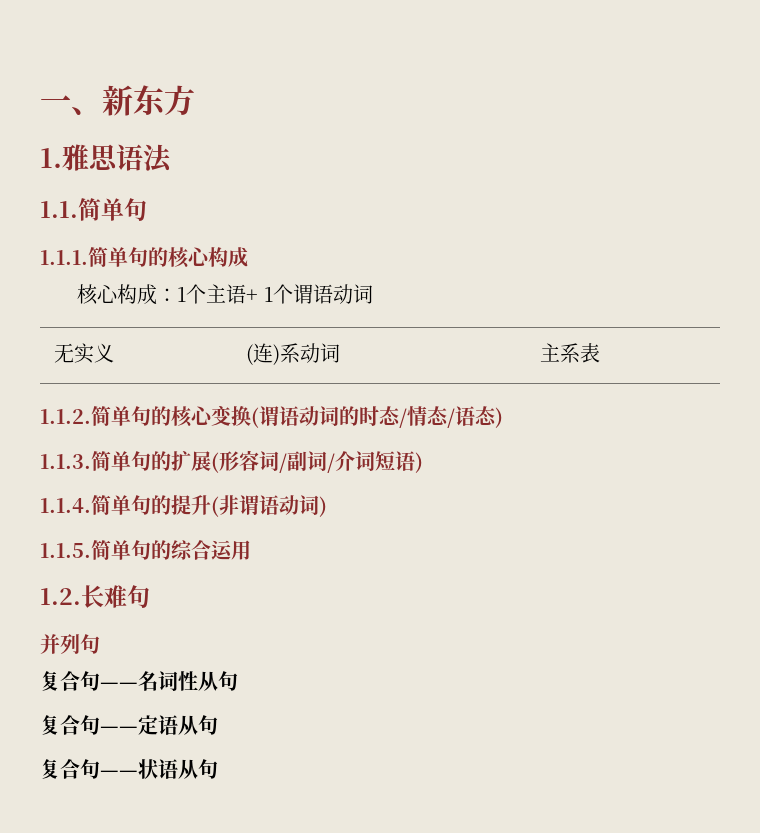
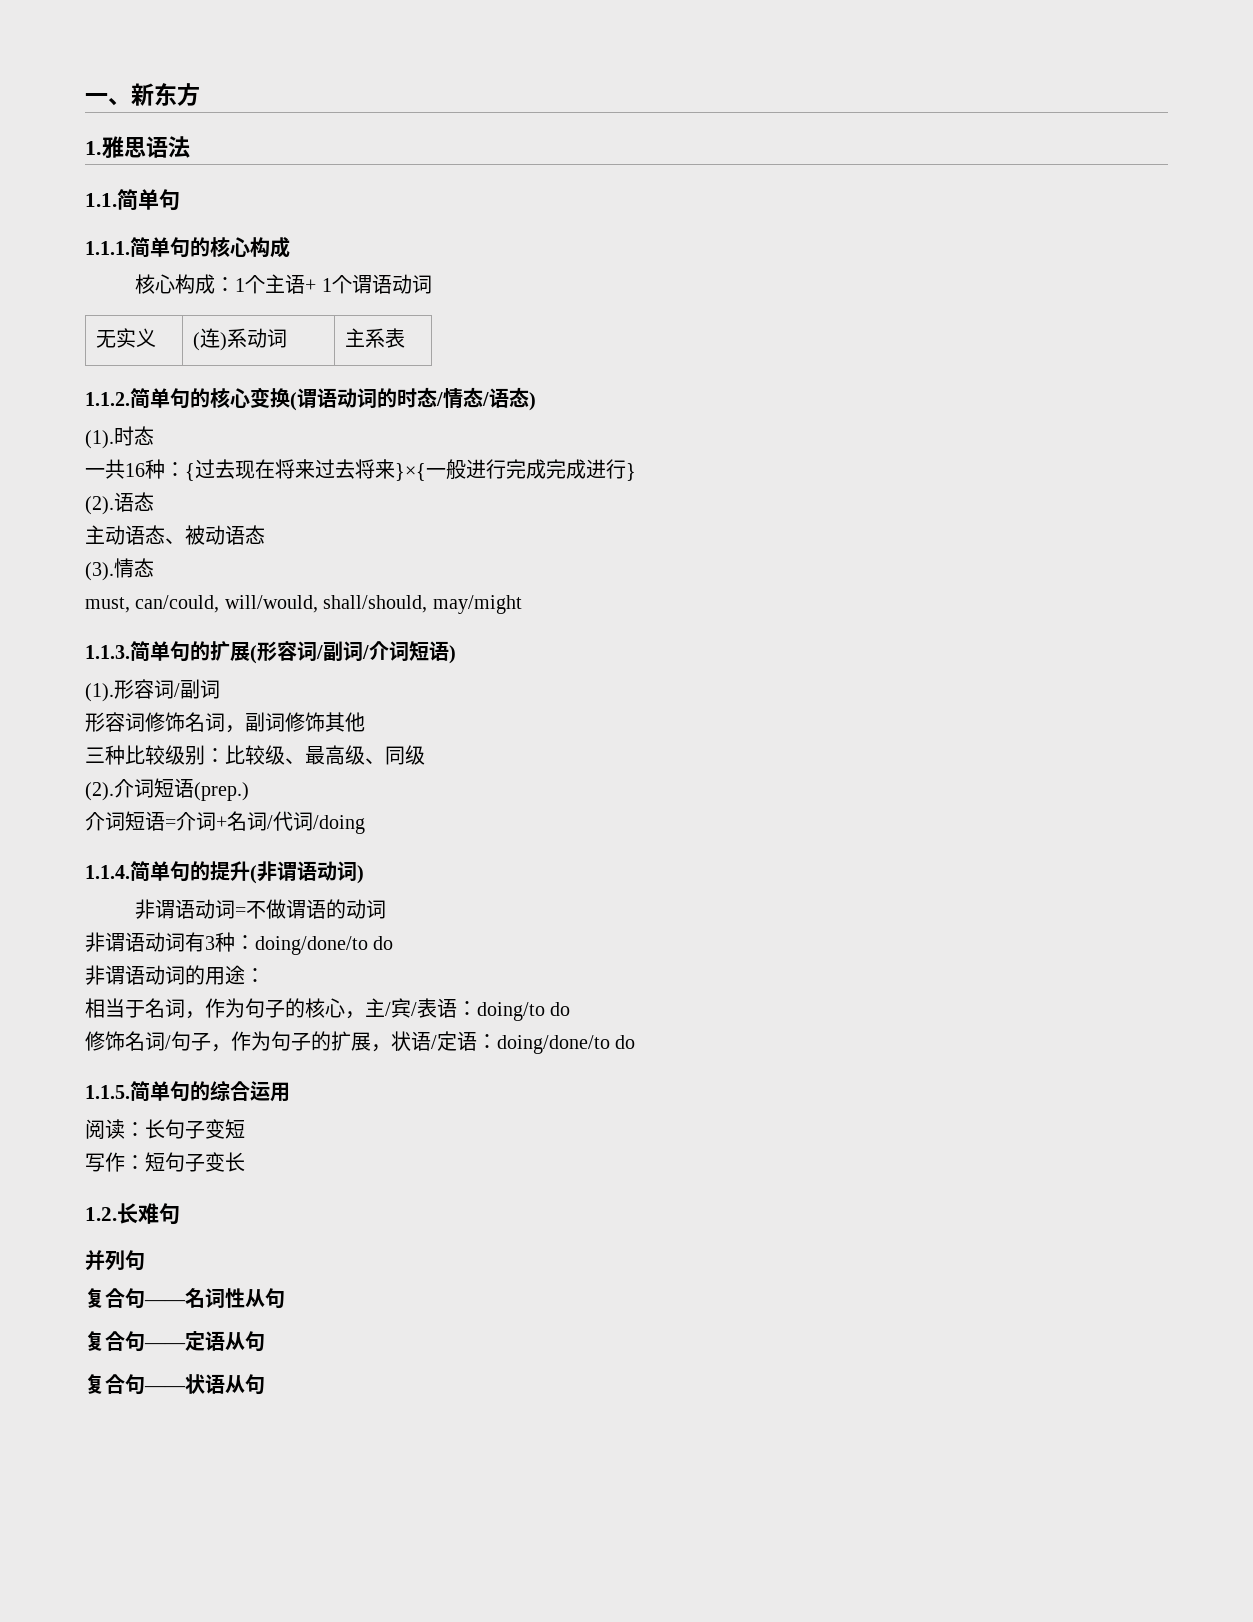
+ (1).时态
+ 一共16种：{过去现在将来过去将来}×{一般进行完成完成进行}
+ (2).语态
+ 主动语态、被动语态
+ (3).情态
+ must, can/could, will/would, shall/should, may/might
+ (1).形容词/副词
+ 形容词修饰名词，副词修饰其他
+ 三种比较级别：比较级、最高级、同级
+ (2).介词短语(prep.)
+ 介词短语=介词+名词/代词/doing
+ 非谓语动词=不做谓语的动词
+ 非谓语动词有3种：doing/done/to do
+ 非谓语动词的用途：
+ 相当于名词，作为句子的核心，主/宾/表语：doing/to do
+ 修饰名词/句子，作为句子的扩展，状语/定语：doing/done/to do
+ 阅读：长句子变短
+ 写作：短句子变长

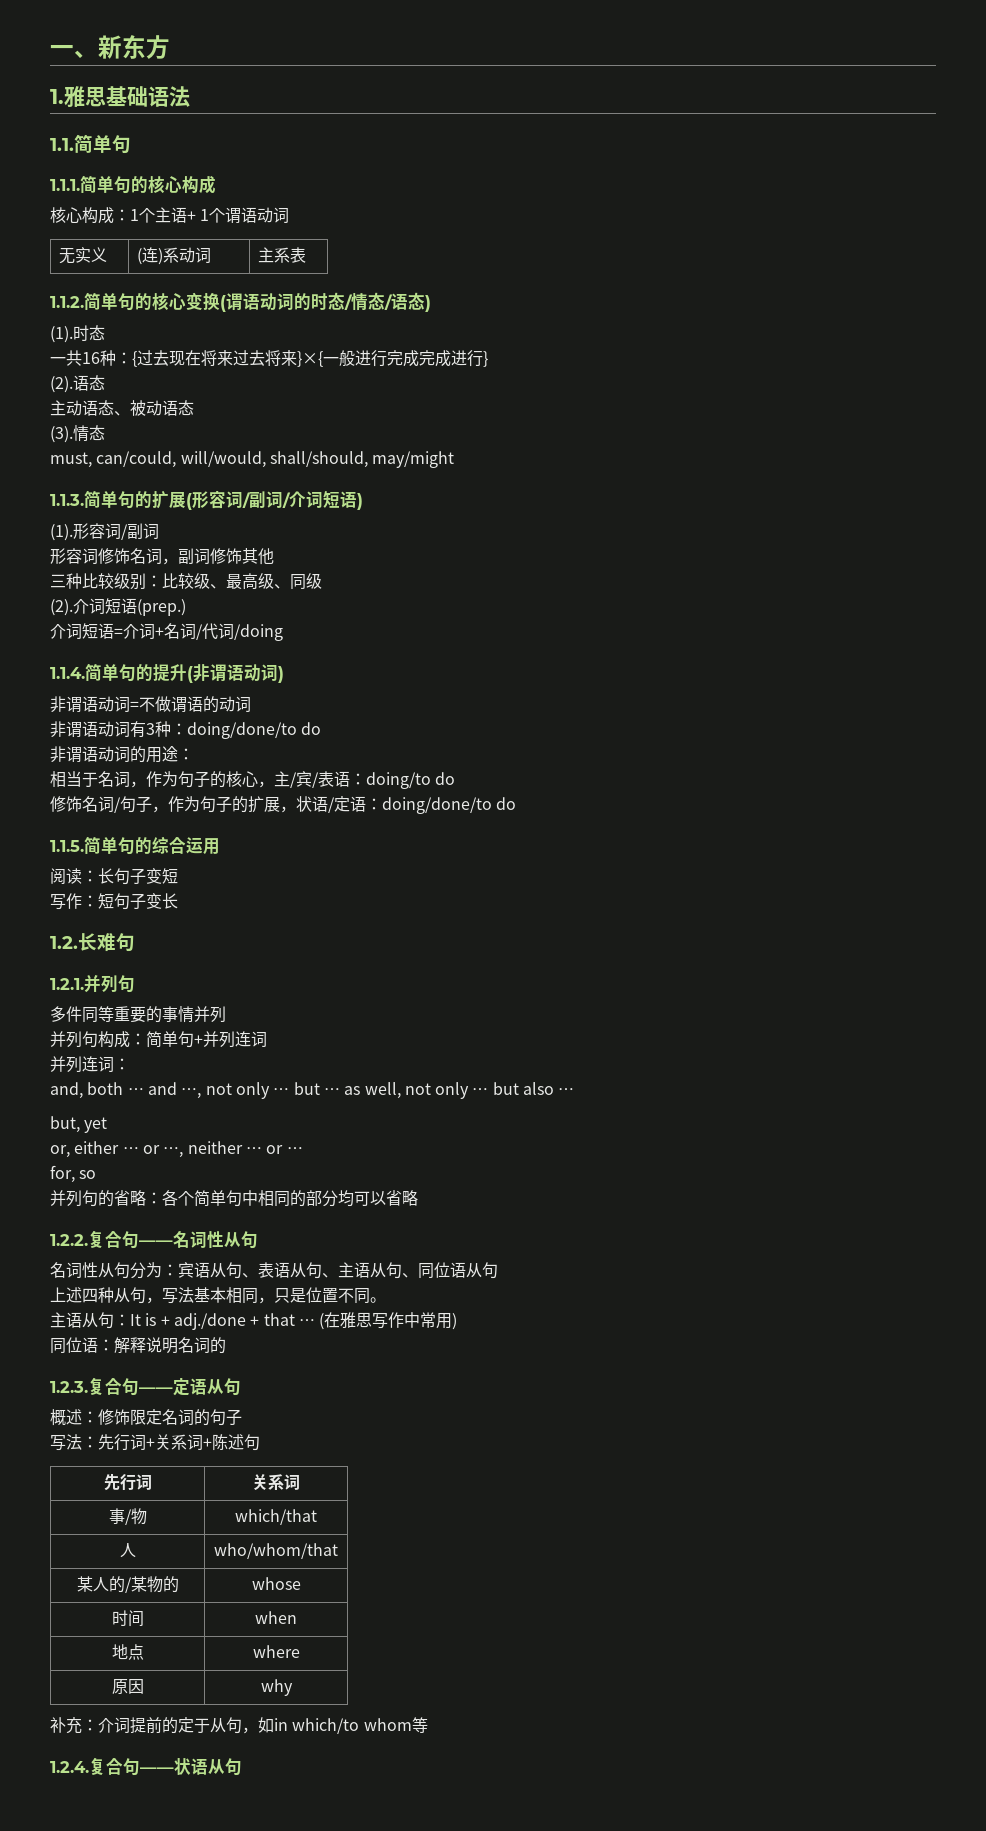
- 1.雅思语法
+ 1.雅思基础语法
- 并列句
+ 1.2.1.并列句
- 复合句——名词性从句
+ 多件同等重要的事情并列
+ 并列句构成：简单句+并列连词
+ 并列连词：
+ and, both … and …, not only … but … as well, not only … but also …
+ but, yet
+ or, either … or …, neither … or …
+ for, so
+ 并列句的省略：各个简单句中相同的部分均可以省略
+ 1.2.2.复合句——名词性从句
- 复合句——定语从句
+ 名词性从句分为：宾语从句、表语从句、主语从句、同位语从句
+ 上述四种从句，写法基本相同，只是位置不同。
+ 主语从句：It is + adj./done + that … (在雅思写作中常用)
+ 同位语：解释说明名词的
+ 1.2.3.复合句——定语从句
- 复合句——状语从句
+ 概述：修饰限定名词的句子
+ 写法：先行词+关系词+陈述句
+ 先行词 | 关系词
+ 事/物 | which/that
+ 人 | who/whom/that
+ 某人的/某物的 | whose
+ 时间 | when
+ 地点 | where
+ 原因 | why
+ 补充：介词提前的定于从句，如in which/to whom等
+ 1.2.4.复合句——状语从句

